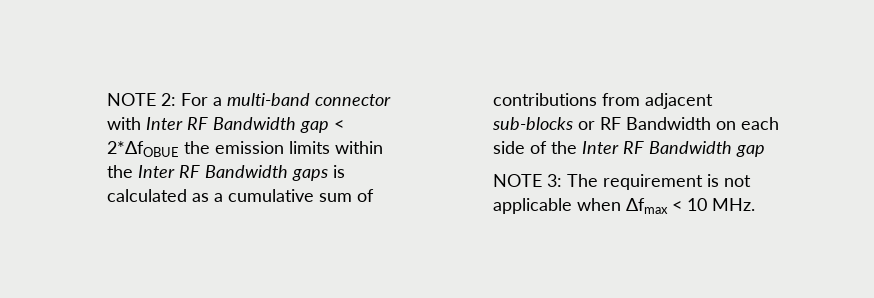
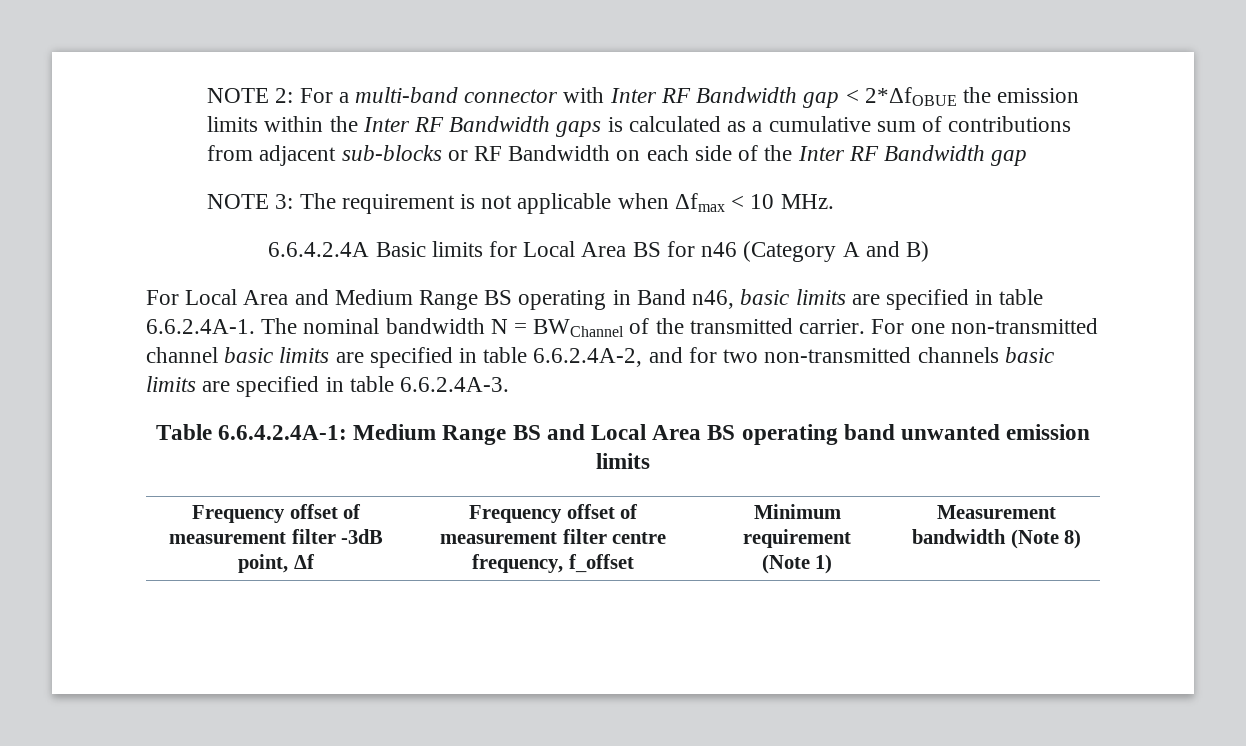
+ 6.6.4.2.4A Basic limits for Local Area BS for n46 (Category A and B)
+ For Local Area and Medium Range BS operating in Band n46, basic limits are specified in table 6.6.2.4A-1. The nominal bandwidth N = BWChannel of the transmitted carrier. For one non-transmitted channel basic limits are specified in table 6.6.2.4A-2, and for two non-transmitted channels basic limits are specified in table 6.6.2.4A-3.
+ Table 6.6.4.2.4A-1: Medium Range BS and Local Area BS operating band unwanted emission limits
+ Frequency offset of measurement filter -3dB point, Δf | Frequency offset of measurement filter centre frequency, f_offset | Minimum requirement (Note 1) | Measurement bandwidth (Note 8)

